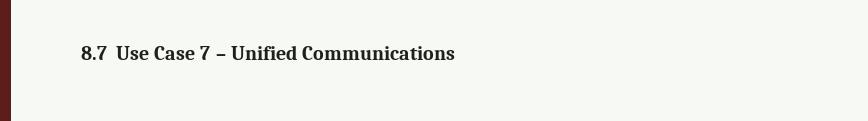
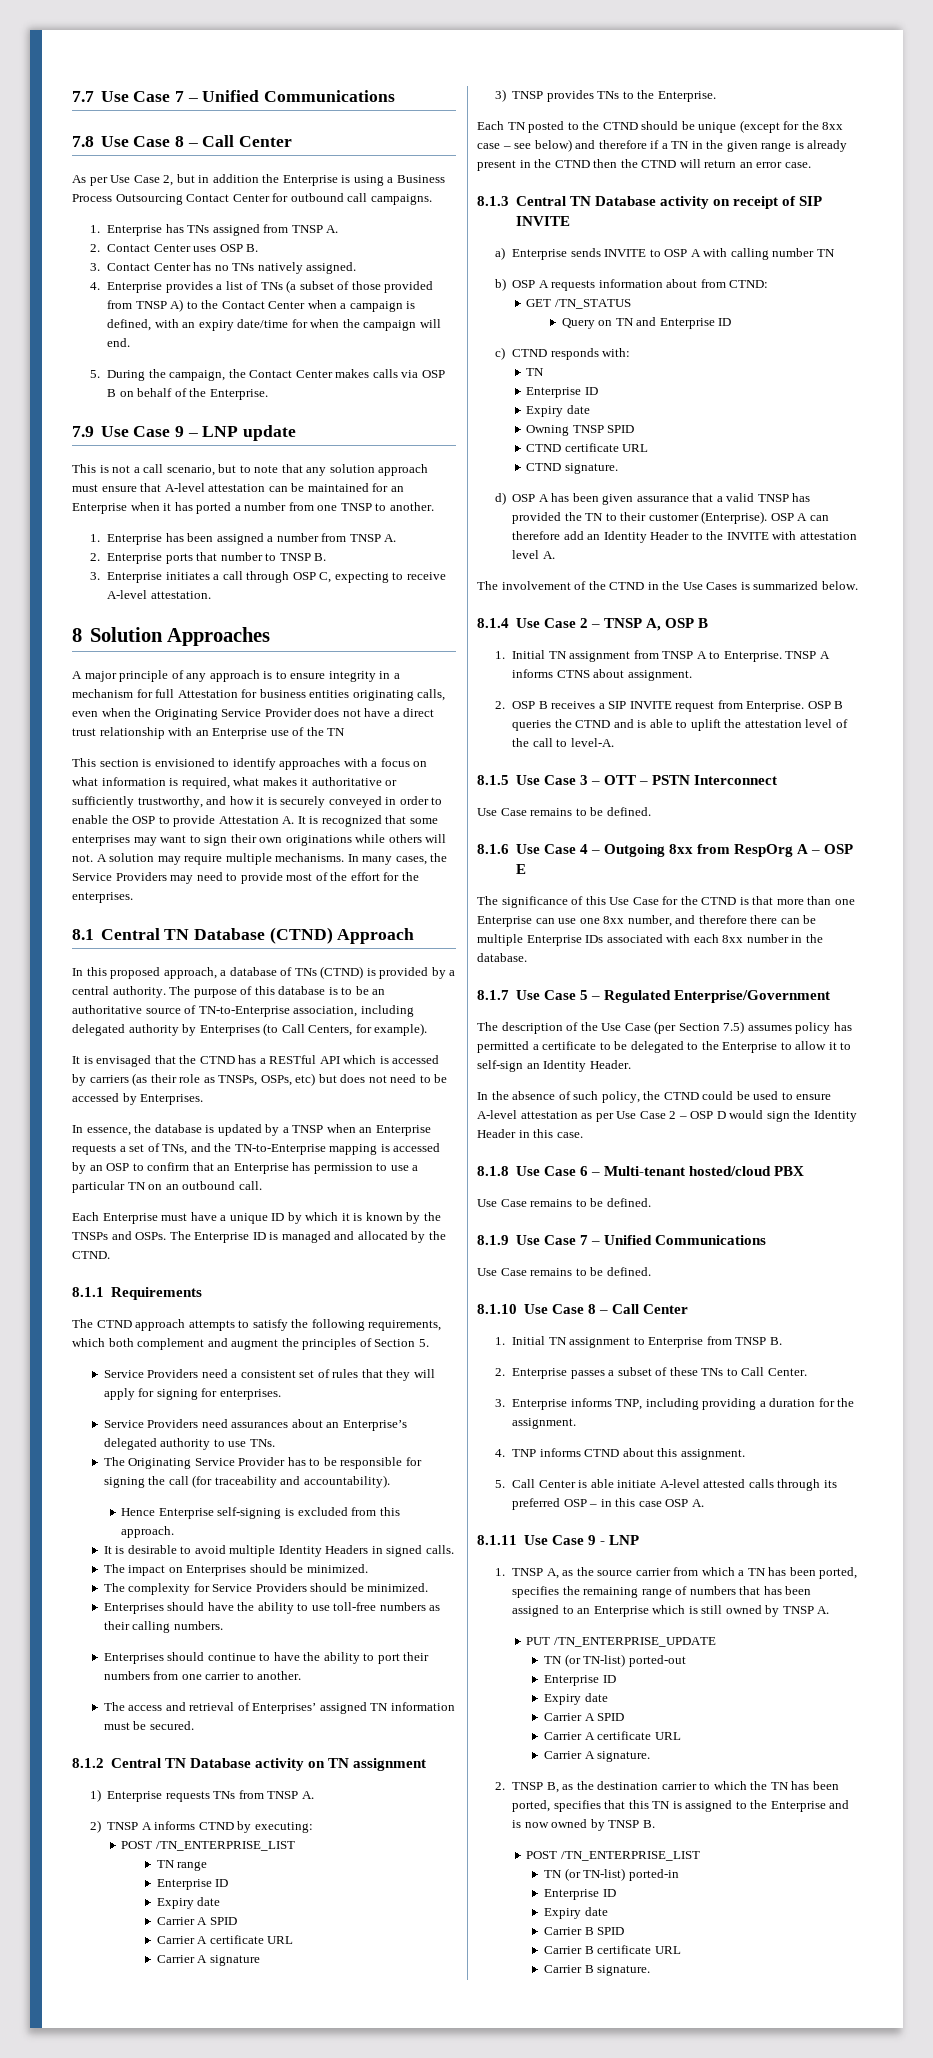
- 8.7 Use Case 7 – Unified Communications
+ 7.7 Use Case 7 – Unified Communications
+ 7.8 Use Case 8 – Call Center
+ As per Use Case 2, but in addition the Enterprise is using a Business Process Outsourcing Contact Center for outbound call campaigns.
+ 1. Enterprise has TNs assigned from TNSP A.
+ 2. Contact Center uses OSP B.
+ 3. Contact Center has no TNs natively assigned.
+ 4. Enterprise provides a list of TNs (a subset of those provided from TNSP A) to the Contact Center when a campaign is defined, with an expiry date/time for when the campaign will end.
+ 5. During the campaign, the Contact Center makes calls via OSP B on behalf of the Enterprise.
+ 7.9 Use Case 9 – LNP update
+ This is not a call scenario, but to note that any solution approach must ensure that A-level attestation can be maintained for an Enterprise when it has ported a number from one TNSP to another.
+ 1. Enterprise has been assigned a number from TNSP A.
+ 2. Enterprise ports that number to TNSP B.
+ 3. Enterprise initiates a call through OSP C, expecting to receive A-level attestation.
+ 8 Solution Approaches
+ A major principle of any approach is to ensure integrity in a mechanism for full Attestation for business entities originating calls, even when the Originating Service Provider does not have a direct trust relationship with an Enterprise use of the TN
+ This section is envisioned to identify approaches with a focus on what information is required, what makes it authoritative or sufficiently trustworthy, and how it is securely conveyed in order to enable the OSP to provide Attestation A. It is recognized that some enterprises may want to sign their own originations while others will not. A solution may require multiple mechanisms. In many cases, the Service Providers may need to provide most of the effort for the enterprises.
+ 8.1 Central TN Database (CTND) Approach
+ In this proposed approach, a database of TNs (CTND) is provided by a central authority. The purpose of this database is to be an authoritative source of TN-to-Enterprise association, including delegated authority by Enterprises (to Call Centers, for example).
+ It is envisaged that the CTND has a RESTful API which is accessed by carriers (as their role as TNSPs, OSPs, etc) but does not need to be accessed by Enterprises.
+ In essence, the database is updated by a TNSP when an Enterprise requests a set of TNs, and the TN-to-Enterprise mapping is accessed by an OSP to confirm that an Enterprise has permission to use a particular TN on an outbound call.
+ Each Enterprise must have a unique ID by which it is known by the TNSPs and OSPs. The Enterprise ID is managed and allocated by the CTND.
+ 8.1.1 Requirements
+ The CTND approach attempts to satisfy the following requirements, which both complement and augment the principles of Section 5.
+ Service Providers need a consistent set of rules that they will apply for signing for enterprises.
+ Service Providers need assurances about an Enterprise’s delegated authority to use TNs.
+ The Originating Service Provider has to be responsible for signing the call (for traceability and accountability).
+ Hence Enterprise self-signing is excluded from this approach.
+ It is desirable to avoid multiple Identity Headers in signed calls.
+ The impact on Enterprises should be minimized.
+ The complexity for Service Providers should be minimized.
+ Enterprises should have the ability to use toll-free numbers as their calling numbers.
+ Enterprises should continue to have the ability to port their numbers from one carrier to another.
+ The access and retrieval of Enterprises’ assigned TN information must be secured.
+ 8.1.2 Central TN Database activity on TN assignment
+ 1) Enterprise requests TNs from TNSP A.
+ 2) TNSP A informs CTND by executing:
+ POST /TN_ENTERPRISE_LIST
+ TN range
+ Enterprise ID
+ Expiry date
+ Carrier A SPID
+ Carrier A certificate URL
+ Carrier A signature
+ 3) TNSP provides TNs to the Enterprise.
+ Each TN posted to the CTND should be unique (except for the 8xx case – see below) and therefore if a TN in the given range is already present in the CTND then the CTND will return an error case.
+ 8.1.3 Central TN Database activity on receipt of SIP INVITE
+ a) Enterprise sends INVITE to OSP A with calling number TN
+ b) OSP A requests information about from CTND:
+ GET /TN_STATUS
+ Query on TN and Enterprise ID
+ c) CTND responds with:
+ TN
+ Enterprise ID
+ Expiry date
+ Owning TNSP SPID
+ CTND certificate URL
+ CTND signature.
+ d) OSP A has been given assurance that a valid TNSP has provided the TN to their customer (Enterprise). OSP A can therefore add an Identity Header to the INVITE with attestation level A.
+ The involvement of the CTND in the Use Cases is summarized below.
+ 8.1.4 Use Case 2 – TNSP A, OSP B
+ 1. Initial TN assignment from TNSP A to Enterprise. TNSP A informs CTNS about assignment.
+ 2. OSP B receives a SIP INVITE request from Enterprise. OSP B queries the CTND and is able to uplift the attestation level of the call to level-A.
+ 8.1.5 Use Case 3 – OTT – PSTN Interconnect
+ Use Case remains to be defined.
+ 8.1.6 Use Case 4 – Outgoing 8xx from RespOrg A – OSP E
+ The significance of this Use Case for the CTND is that more than one Enterprise can use one 8xx number, and therefore there can be multiple Enterprise IDs associated with each 8xx number in the database.
+ 8.1.7 Use Case 5 – Regulated Enterprise/Government
+ The description of the Use Case (per Section 7.5) assumes policy has permitted a certificate to be delegated to the Enterprise to allow it to self-sign an Identity Header.
+ In the absence of such policy, the CTND could be used to ensure A-level attestation as per Use Case 2 – OSP D would sign the Identity Header in this case.
+ 8.1.8 Use Case 6 – Multi-tenant hosted/cloud PBX
+ Use Case remains to be defined.
+ 8.1.9 Use Case 7 – Unified Communications
+ Use Case remains to be defined.
+ 8.1.10 Use Case 8 – Call Center
+ 1. Initial TN assignment to Enterprise from TNSP B.
+ 2. Enterprise passes a subset of these TNs to Call Center.
+ 3. Enterprise informs TNP, including providing a duration for the assignment.
+ 4. TNP informs CTND about this assignment.
+ 5. Call Center is able initiate A-level attested calls through its preferred OSP – in this case OSP A.
+ 8.1.11 Use Case 9 - LNP
+ 1. TNSP A, as the source carrier from which a TN has been ported, specifies the remaining range of numbers that has been assigned to an Enterprise which is still owned by TNSP A.
+ PUT /TN_ENTERPRISE_UPDATE
+ TN (or TN-list) ported-out
+ Enterprise ID
+ Expiry date
+ Carrier A SPID
+ Carrier A certificate URL
+ Carrier A signature.
+ 2. TNSP B, as the destination carrier to which the TN has been ported, specifies that this TN is assigned to the Enterprise and is now owned by TNSP B.
+ POST /TN_ENTERPRISE_LIST
+ TN (or TN-list) ported-in
+ Enterprise ID
+ Expiry date
+ Carrier B SPID
+ Carrier B certificate URL
+ Carrier B signature.

